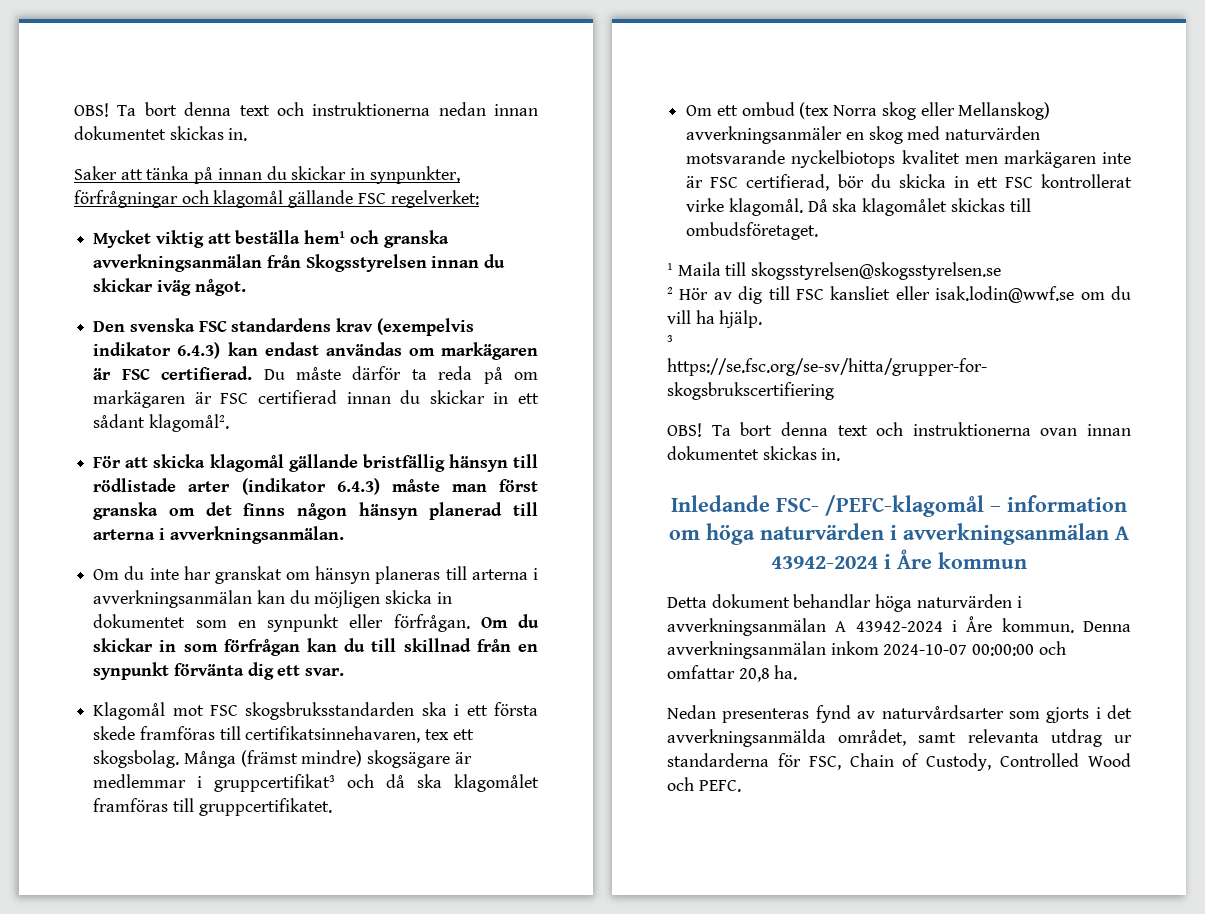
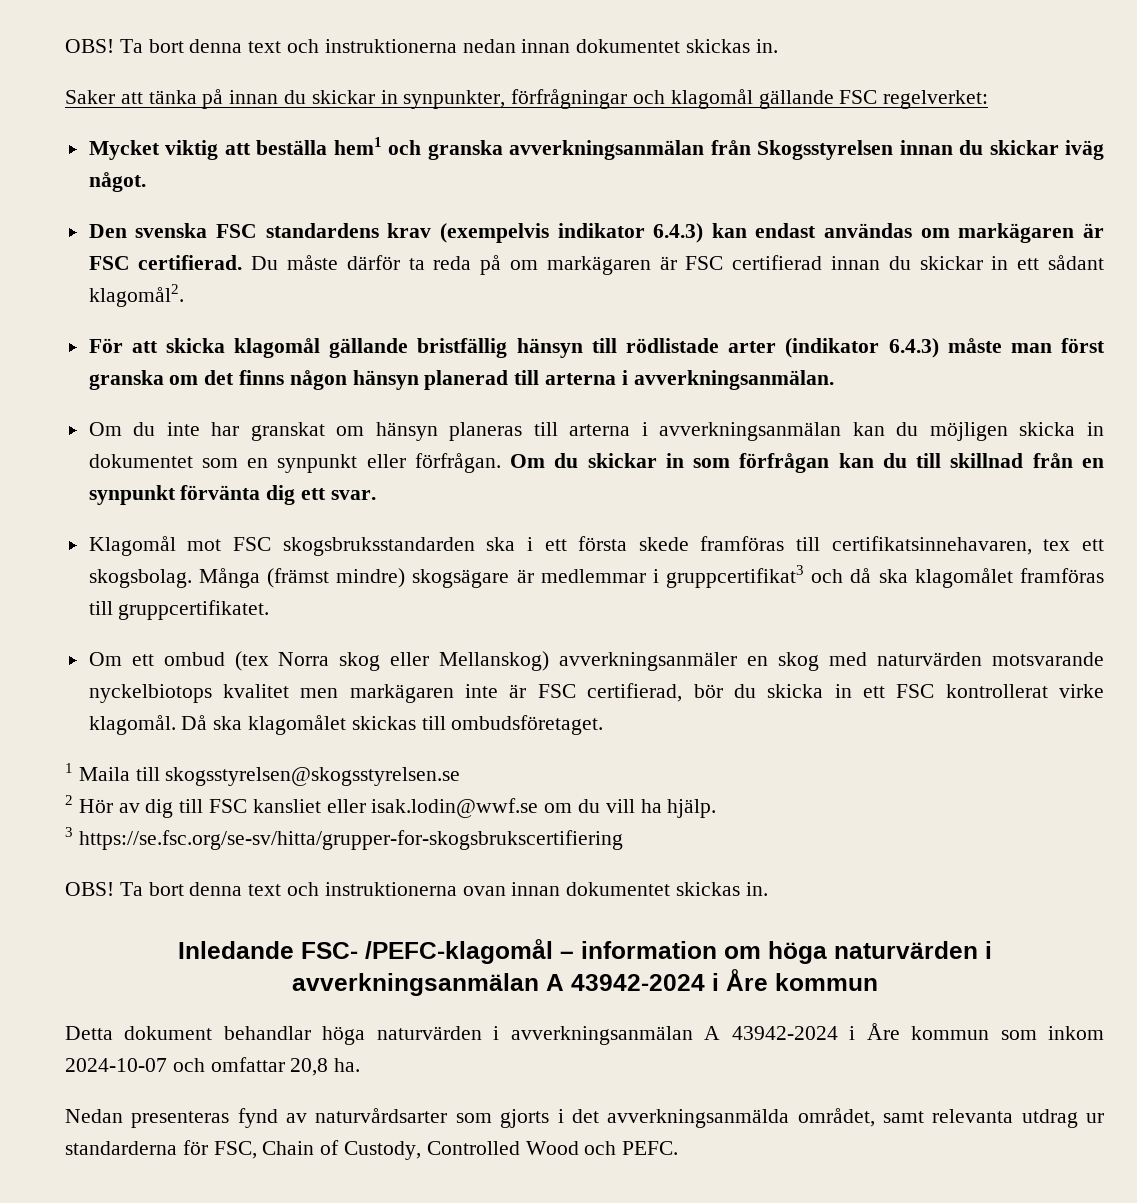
- Detta dokument behandlar höga naturvärden i avverkningsanmälan A 43942-2024 i Åre kommun. Denna avverkningsanmälan inkom 2024-10-07 00:00:00 och omfattar 20,8 ha.
+ Detta dokument behandlar höga naturvärden i avverkningsanmälan A 43942-2024 i Åre kommun som inkom 2024-10-07 och omfattar 20,8 ha.

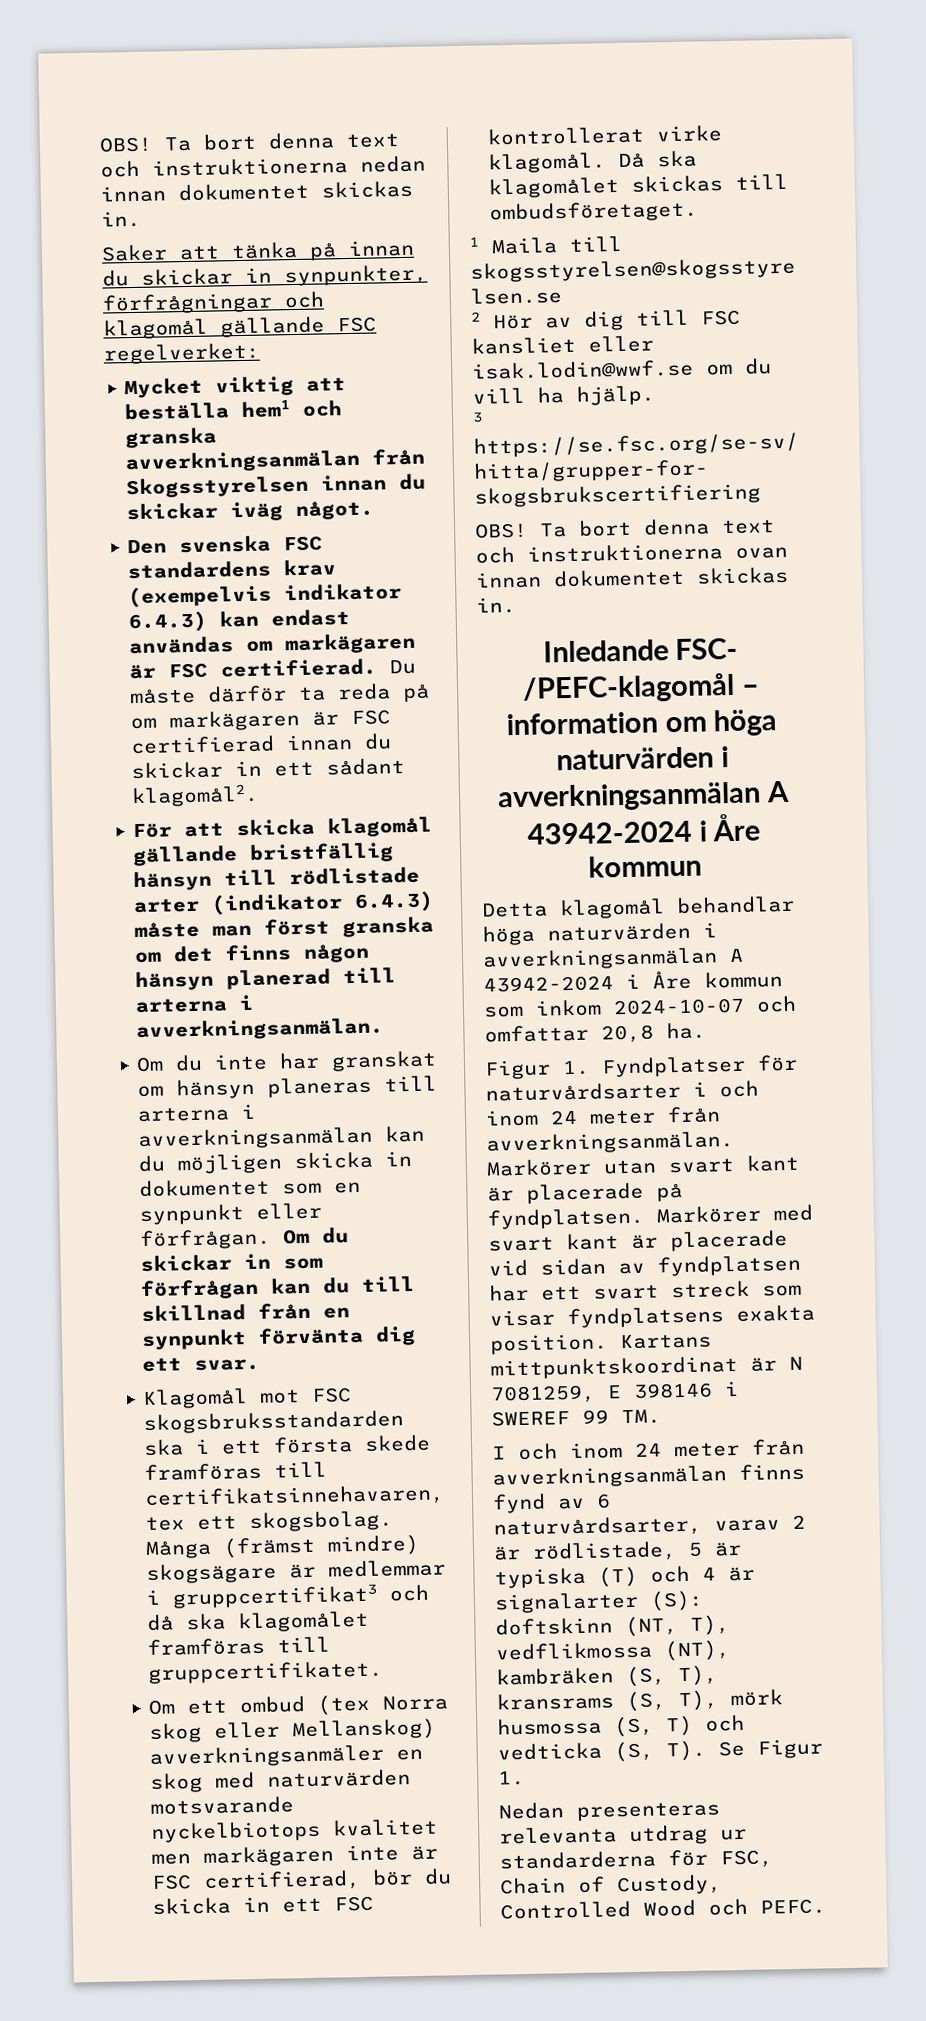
- Detta dokument behandlar höga naturvärden i avverkningsanmälan A 43942-2024 i Åre kommun som inkom 2024-10-07 och omfattar 20,8 ha.
+ Detta klagomål behandlar höga naturvärden i avverkningsanmälan A 43942-2024 i Åre kommun som inkom 2024-10-07 och omfattar 20,8 ha.
- Nedan presenteras fynd av naturvårdsarter som gjorts i det avverkningsanmälda området, samt relevanta utdrag ur standarderna för FSC, Chain of Custody, Controlled Wood och PEFC.
+ Figur 1. Fyndplatser för naturvårdsarter i och inom 24 meter från avverkningsanmälan. Markörer utan svart kant är placerade på fyndplatsen. Markörer med svart kant är placerade vid sidan av fyndplatsen har ett svart streck som visar fyndplatsens exakta position. Kartans mittpunktskoordinat är N 7081259, E 398146 i SWEREF 99 TM.
+ I och inom 24 meter från avverkningsanmälan finns fynd av 6 naturvårdsarter, varav 2 är rödlistade, 5 är typiska (T) och 4 är signalarter (S): doftskinn (NT, T), vedflikmossa (NT), kambräken (S, T), kransrams (S, T), mörk husmossa (S, T) och vedticka (S, T). Se Figur 1.
+ Nedan presenteras relevanta utdrag ur standarderna för FSC, Chain of Custody, Controlled Wood och PEFC.

